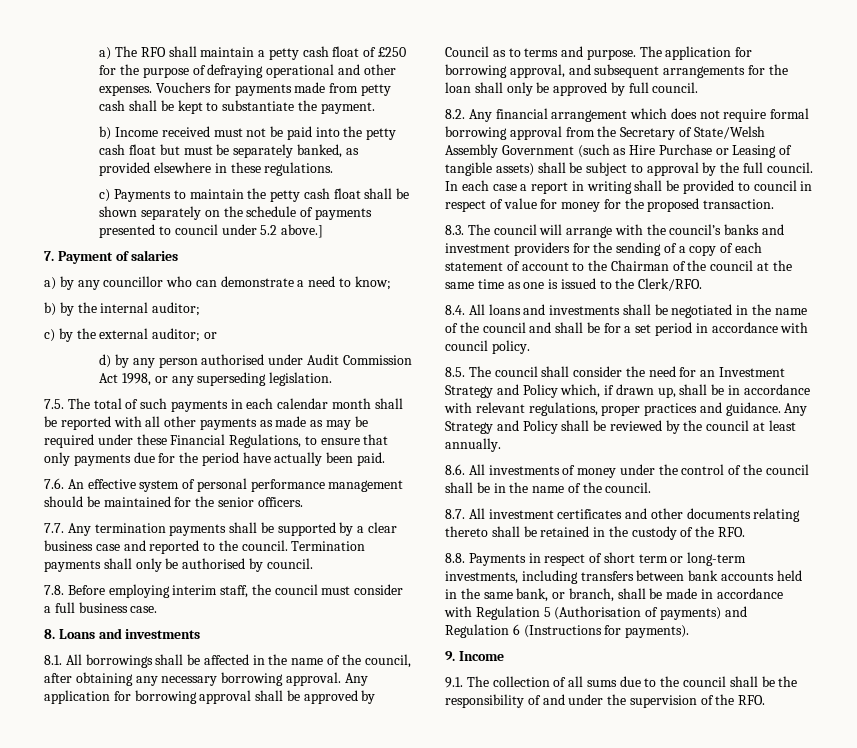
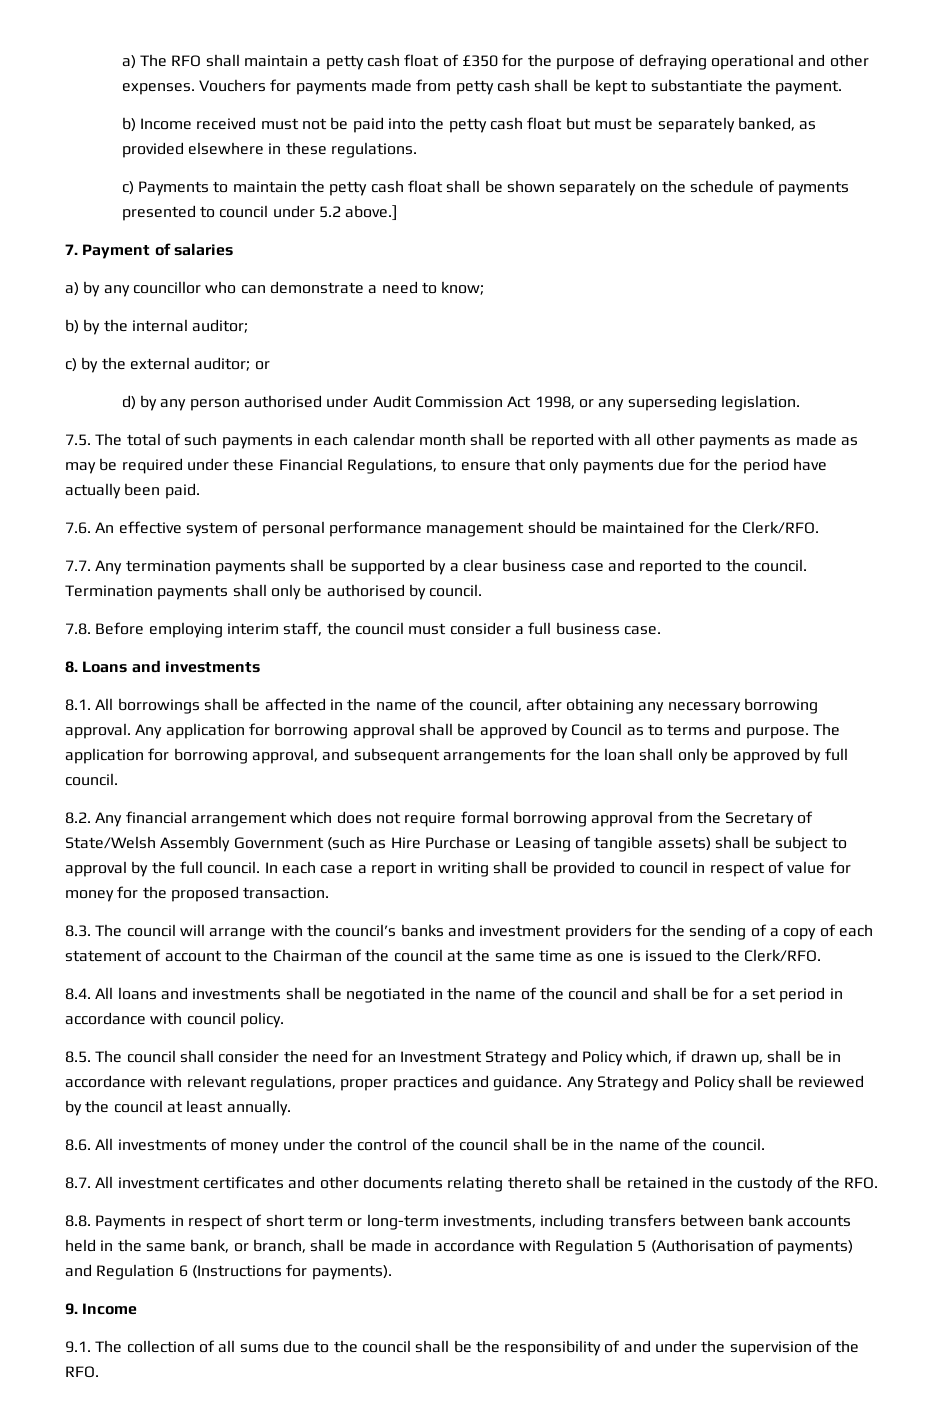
- a) The RFO shall maintain a petty cash float of £250 for the purpose of defraying operational and other expenses.
+ a) The RFO shall maintain a petty cash float of £350 for the purpose of defraying operational and other expenses.
- 7.6. An effective system of personal performance management should be maintained for the senior officers.
+ 7.6. An effective system of personal performance management should be maintained for the Clerk/RFO.

